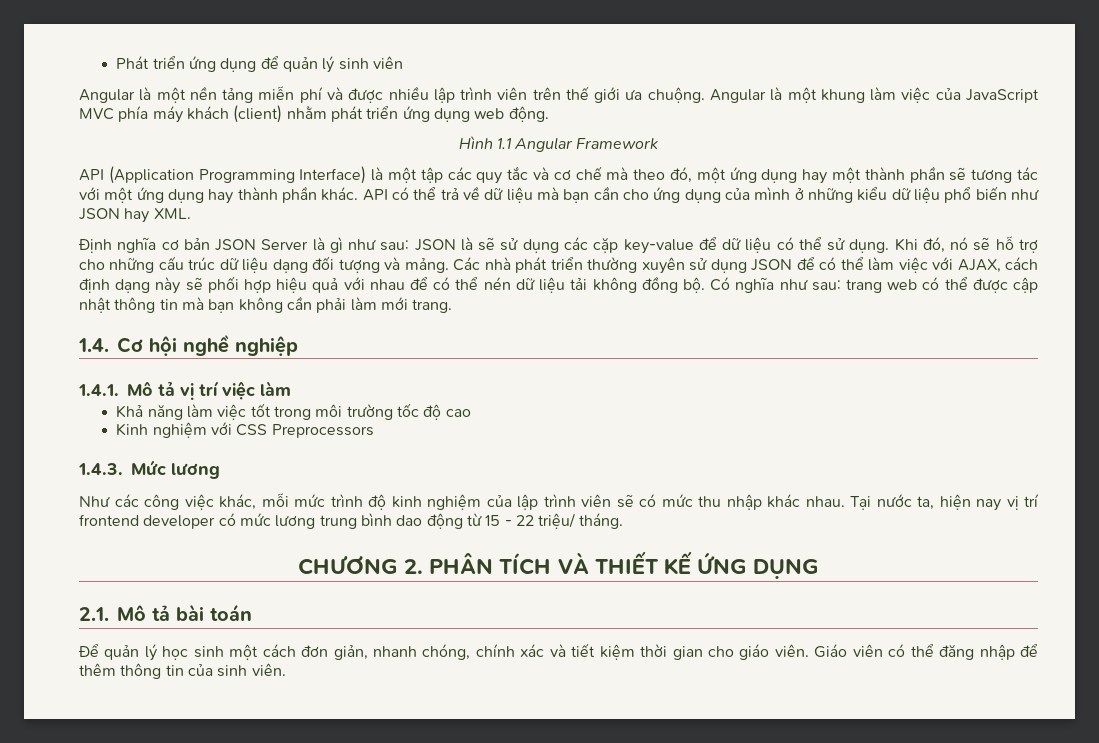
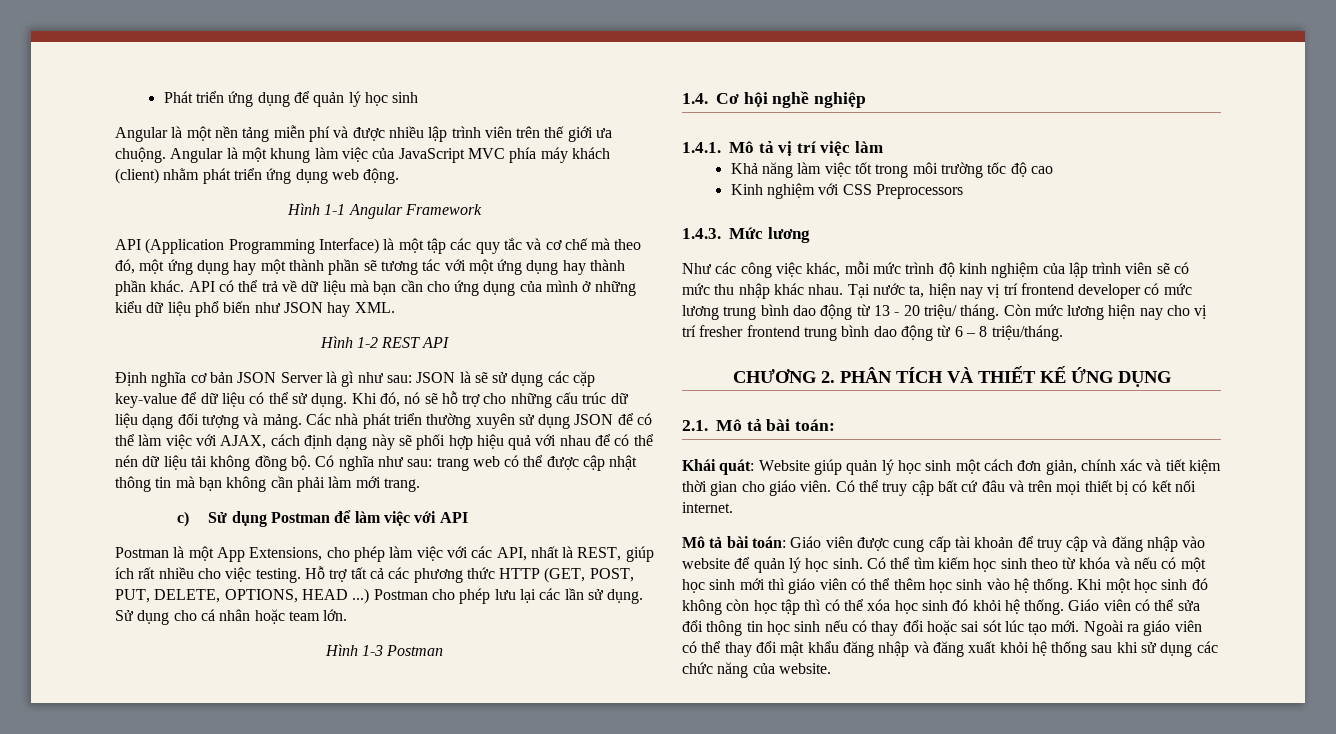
- Phát triển ứng dụng để quản lý sinh viên
+ Phát triển ứng dụng để quản lý học sinh
- Hình 1.1 Angular Framework
+ Hình 1-1 Angular Framework
+ Hình 1-2 REST API
+ c) Sử dụng Postman để làm việc với API
+ Postman là một App Extensions, cho phép làm việc với các API, nhất là REST, giúp ích rất nhiều cho việc testing. Hỗ trợ tất cả các phương thức HTTP (GET, POST, PUT, DELETE, OPTIONS, HEAD ...) Postman cho phép lưu lại các lần sử dụng. Sử dụng cho cá nhân hoặc team lớn.
+ Hình 1-3 Postman
- Tại nước ta, hiện nay vị trí frontend developer có mức lương trung bình dao động từ 15 - 22 triệu/ tháng.
+ Tại nước ta, hiện nay vị trí frontend developer có mức lương trung bình dao động từ 13 - 20 triệu/ tháng. Còn mức lương hiện nay cho vị trí fresher frontend trung bình dao động từ 6 – 8 triệu/tháng.
- 2.1. Mô tả bài toán
- Để quản lý học sinh một cách đơn giản, nhanh chóng, chính xác và tiết kiệm thời gian cho giáo viên.
+ 2.1. Mô tả bài toán:
+ Khái quát: Website giúp quản lý học sinh một cách đơn giản, chính xác và tiết kiệm thời gian cho giáo viên.
- Giáo viên có thể đăng nhập để thêm thông tin của sinh viên.
+ Có thể truy cập bất cứ đâu và trên mọi thiết bị có kết nối internet.
+ Mô tả bài toán: Giáo viên được cung cấp tài khoản để truy cập và đăng nhập vào website để quản lý học sinh. Có thể tìm kiếm học sinh theo từ khóa và nếu có một học sinh mới thì giáo viên có thể thêm học sinh vào hệ thống. Khi một học sinh đó không còn học tập thì có thể xóa học sinh đó khỏi hệ thống. Giáo viên có thể sửa đổi thông tin học sinh nếu có thay đổi hoặc sai sót lúc tạo mới. Ngoài ra giáo viên có thể thay đổi mật khẩu đăng nhập và đăng xuất khỏi hệ thống sau khi sử dụng các chức năng của website.

